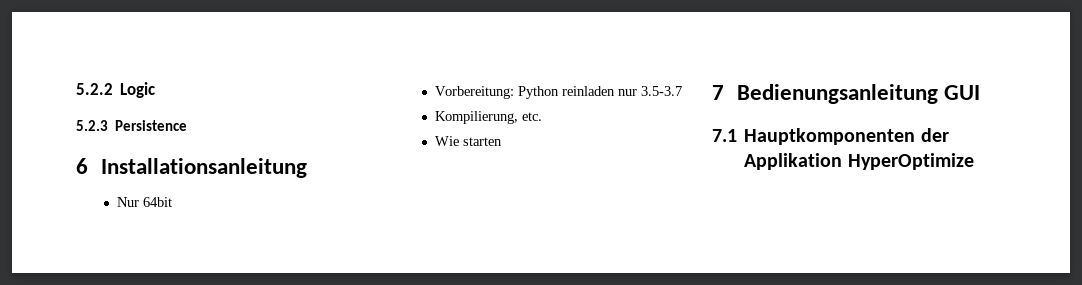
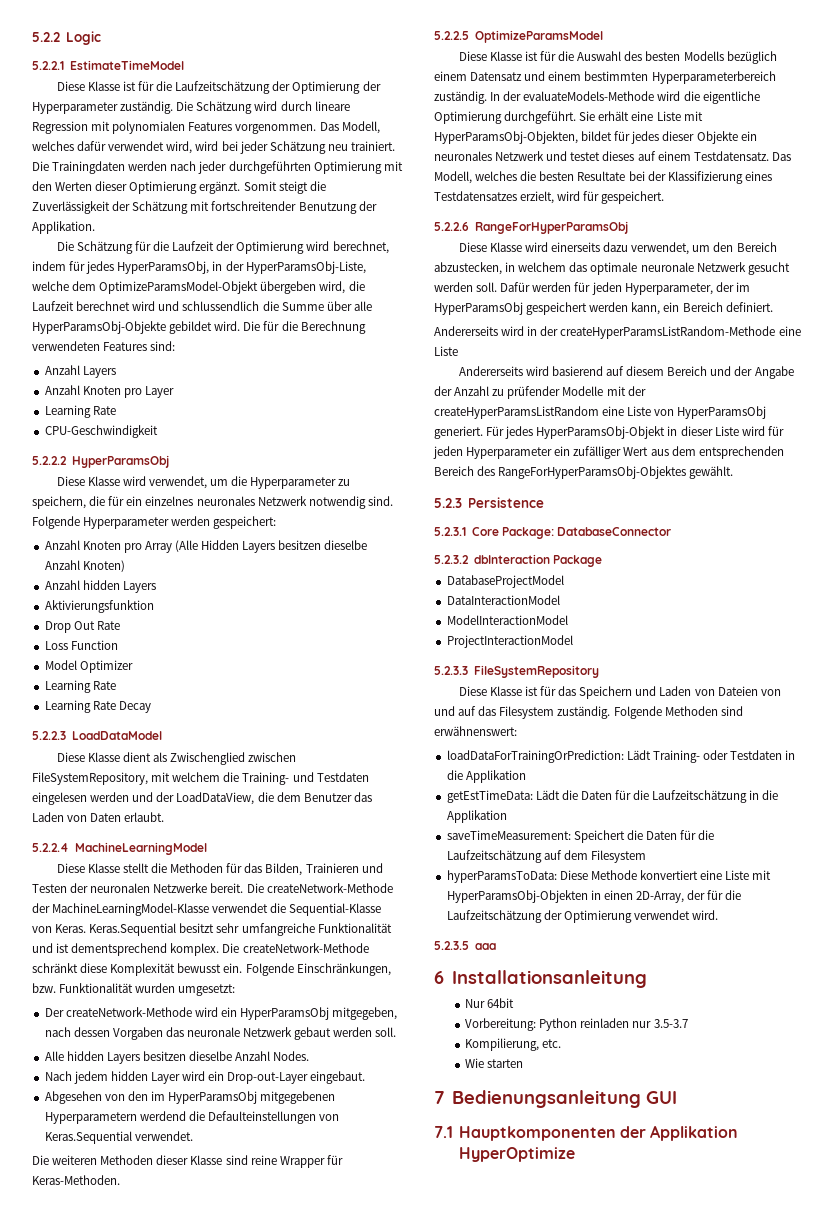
+ 5.2.2.1 EstimateTimeModel
+ Diese Klasse ist für die Laufzeitschätzung der Optimierung der Hyperparameter zuständig. Die Schätzung wird durch lineare Regression mit polynomialen Features vorgenommen. Das Modell, welches dafür verwendet wird, wird bei jeder Schätzung neu trainiert. Die Trainingdaten werden nach jeder durchgeführten Optimierung mit den Werten dieser Optimierung ergänzt. Somit steigt die Zuverlässigkeit der Schätzung mit fortschreitender Benutzung der Applikation.
+ Die Schätzung für die Laufzeit der Optimierung wird berechnet, indem für jedes HyperParamsObj, in der HyperParamsObj-Liste, welche dem OptimizeParamsModel-Objekt übergeben wird, die Laufzeit berechnet wird und schlussendlich die Summe über alle HyperParamsObj-Objekte gebildet wird. Die für die Berechnung verwendeten Features sind:
+ Anzahl Layers
+ Anzahl Knoten pro Layer
+ Learning Rate
+ CPU-Geschwindigkeit
+ 5.2.2.2 HyperParamsObj
+ Diese Klasse wird verwendet, um die Hyperparameter zu speichern, die für ein einzelnes neuronales Netzwerk notwendig sind. Folgende Hyperparameter werden gespeichert:
+ Anzahl Knoten pro Array (Alle Hidden Layers besitzen dieselbe Anzahl Knoten)
+ Anzahl hidden Layers
+ Aktivierungsfunktion
+ Drop Out Rate
+ Loss Function
+ Model Optimizer
+ Learning Rate
+ Learning Rate Decay
+ 5.2.2.3 LoadDataModel
+ Diese Klasse dient als Zwischenglied zwischen FileSystemRepository, mit welchem die Training- und Testdaten eingelesen werden und der LoadDataView, die dem Benutzer das Laden von Daten erlaubt.
+ 5.2.2.4 MachineLearningModel
+ Diese Klasse stellt die Methoden für das Bilden, Trainieren und Testen der neuronalen Netzwerke bereit. Die createNetwork-Methode der MachineLearningModel-Klasse verwendet die Sequential-Klasse von Keras. Keras.Sequential besitzt sehr umfangreiche Funktionalität und ist dementsprechend komplex. Die createNetwork-Methode schränkt diese Komplexität bewusst ein. Folgende Einschränkungen, bzw. Funktionalität wurden umgesetzt:
+ Der createNetwork-Methode wird ein HyperParamsObj mitgegeben, nach dessen Vorgaben das neuronale Netzwerk gebaut werden soll.
+ Alle hidden Layers besitzen dieselbe Anzahl Nodes.
+ Nach jedem hidden Layer wird ein Drop-out-Layer eingebaut.
+ Abgesehen von den im HyperParamsObj mitgegebenen Hyperparametern werdend die Defaulteinstellungen von Keras.Sequential verwendet.
+ Die weiteren Methoden dieser Klasse sind reine Wrapper für Keras-Methoden.
+ 5.2.2.5 OptimizeParamsModel
+ Diese Klasse ist für die Auswahl des besten Modells bezüglich einem Datensatz und einem bestimmten Hyperparameterbereich zuständig. In der evaluateModels-Methode wird die eigentliche Optimierung durchgeführt. Sie erhält eine Liste mit HyperParamsObj-Objekten, bildet für jedes dieser Objekte ein neuronales Netzwerk und testet dieses auf einem Testdatensatz. Das Modell, welches die besten Resultate bei der Klassifizierung eines Testdatensatzes erzielt, wird für gespeichert.
+ 5.2.2.6 RangeForHyperParamsObj
+ Diese Klasse wird einerseits dazu verwendet, um den Bereich abzustecken, in welchem das optimale neuronale Netzwerk gesucht werden soll. Dafür werden für jeden Hyperparameter, der im HyperParamsObj gespeichert werden kann, ein Bereich definiert.
+ Andererseits wird in der createHyperParamsListRandom-Methode eine Liste
+ Andererseits wird basierend auf diesem Bereich und der Angabe der Anzahl zu prüfender Modelle mit der createHyperParamsListRandom eine Liste von HyperParamsObj generiert. Für jedes HyperParamsObj-Objekt in dieser Liste wird für jeden Hyperparameter ein zufälliger Wert aus dem entsprechenden Bereich des RangeForHyperParamsObj-Objektes gewählt.
  5.2.3 Persistence
+ 5.2.3.1 Core Package: DatabaseConnector
+ 5.2.3.2 dbInteraction Package
+ DatabaseProjectModel
+ DataInteractionModel
+ ModelInteractionModel
+ ProjectInteractionModel
+ 5.2.3.3 FileSystemRepository
+ Diese Klasse ist für das Speichern und Laden von Dateien von und auf das Filesystem zuständig. Folgende Methoden sind erwähnenswert:
+ loadDataForTrainingOrPrediction: Lädt Training- oder Testdaten in die Applikation
+ getEstTimeData: Lädt die Daten für die Laufzeitschätzung in die Applikation
+ saveTimeMeasurement: Speichert die Daten für die Laufzeitschätzung auf dem Filesystem
+ hyperParamsToData: Diese Methode konvertiert eine Liste mit HyperParamsObj-Objekten in einen 2D-Array, der für die Laufzeitschätzung der Optimierung verwendet wird.
+ 5.2.3.5 aaa

